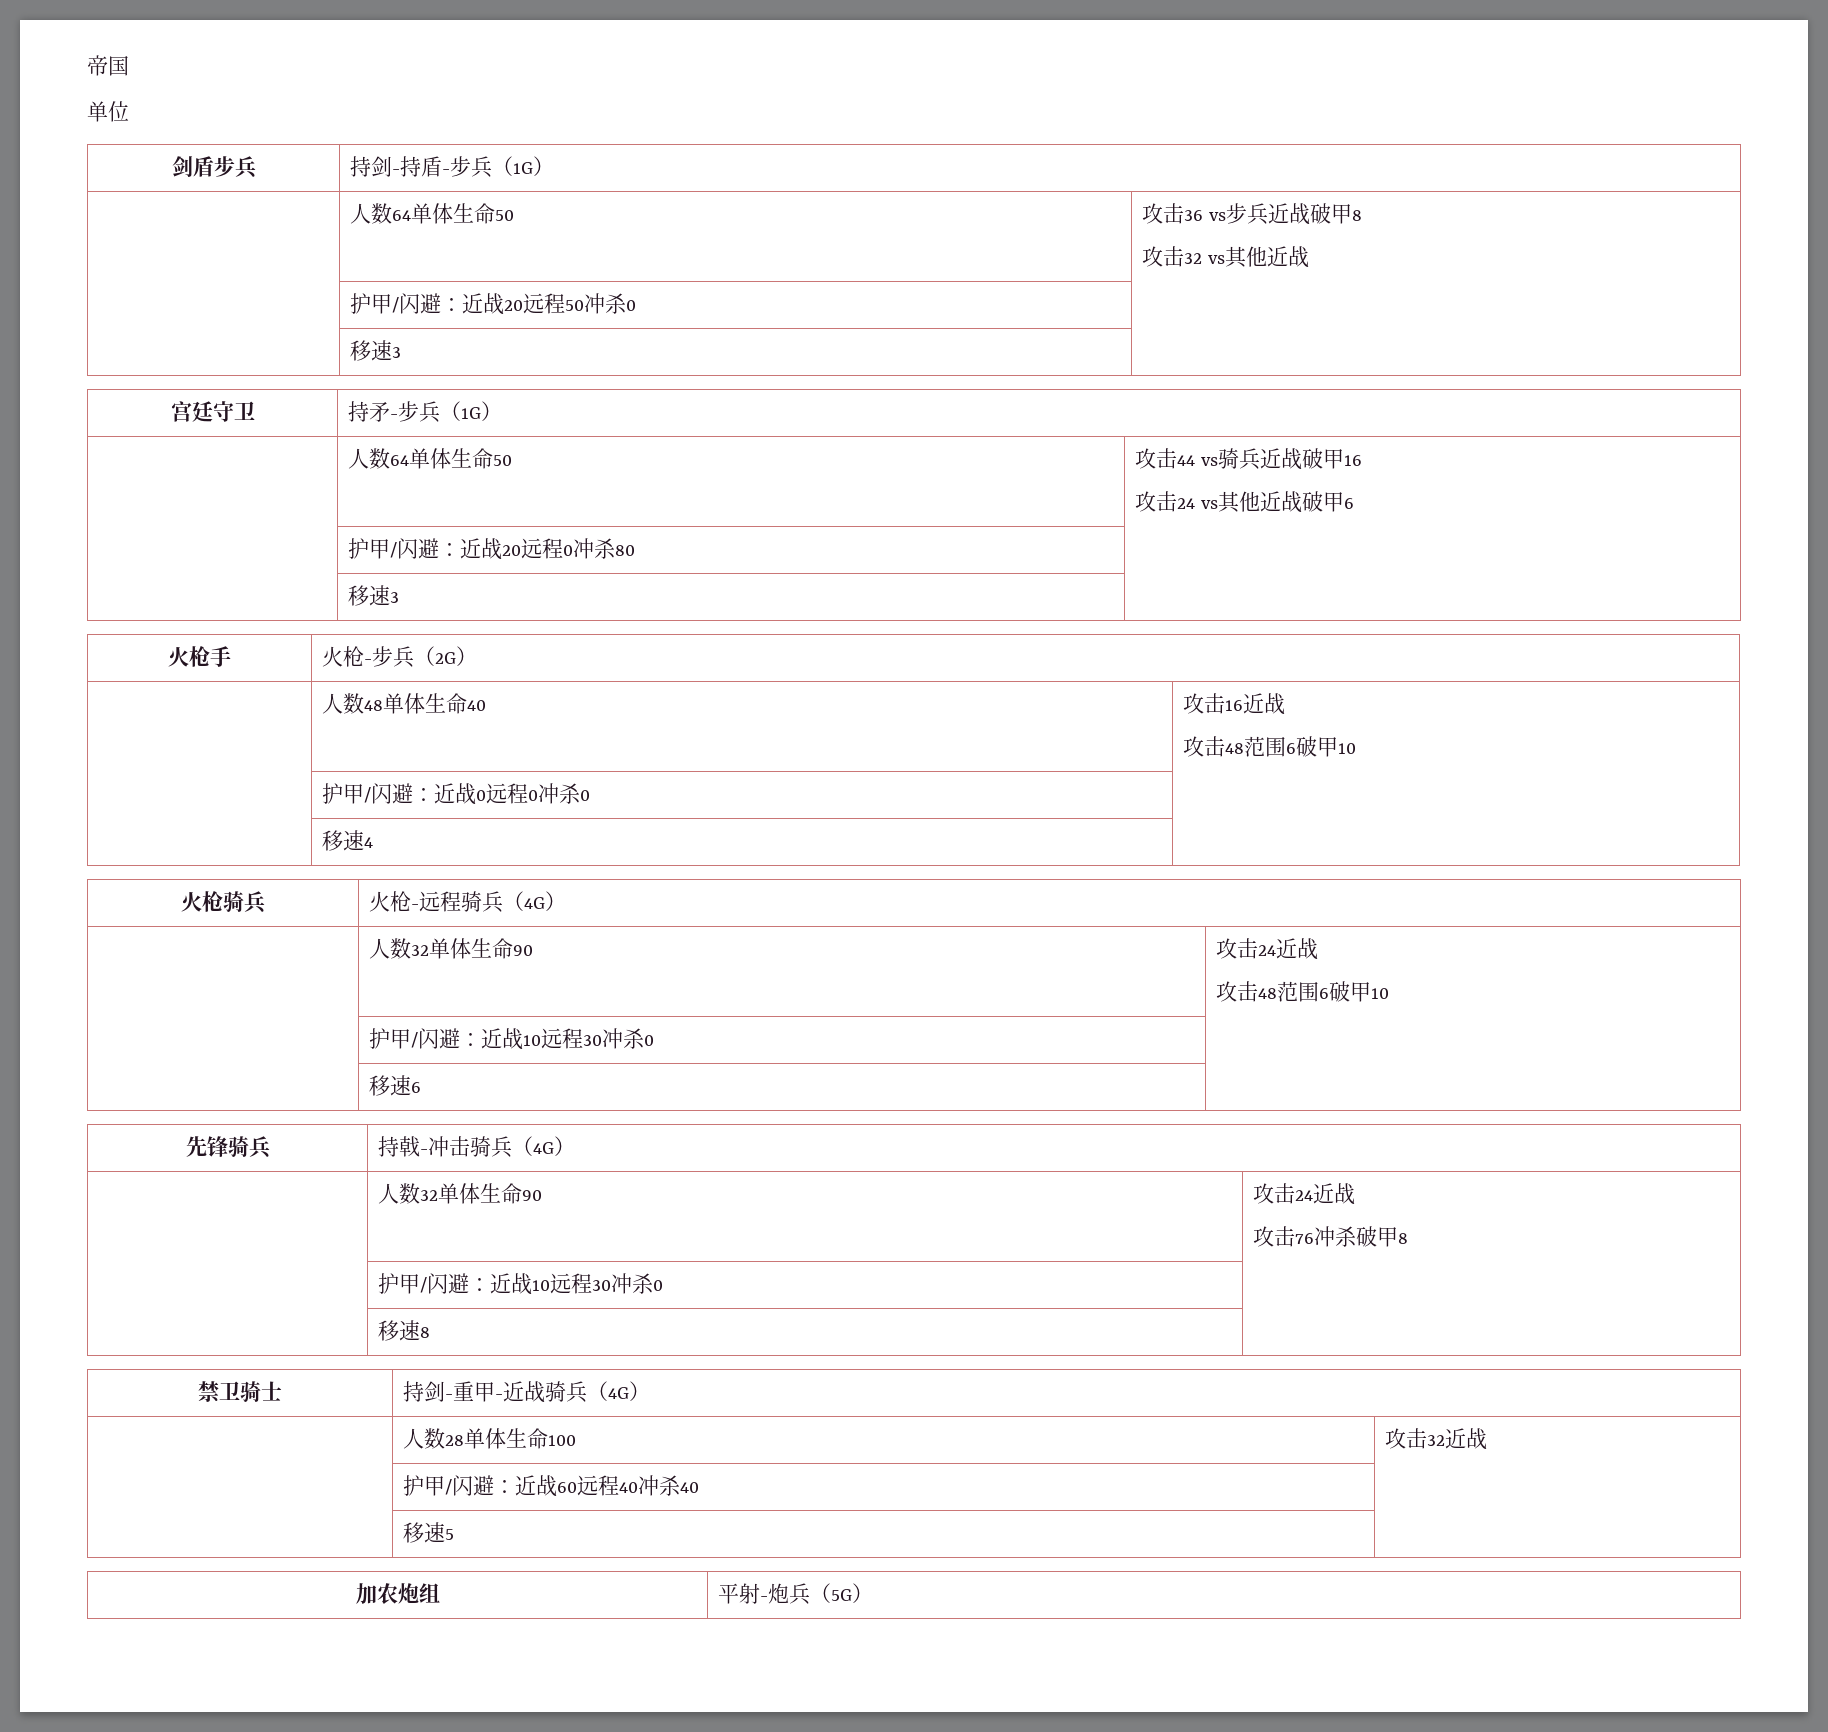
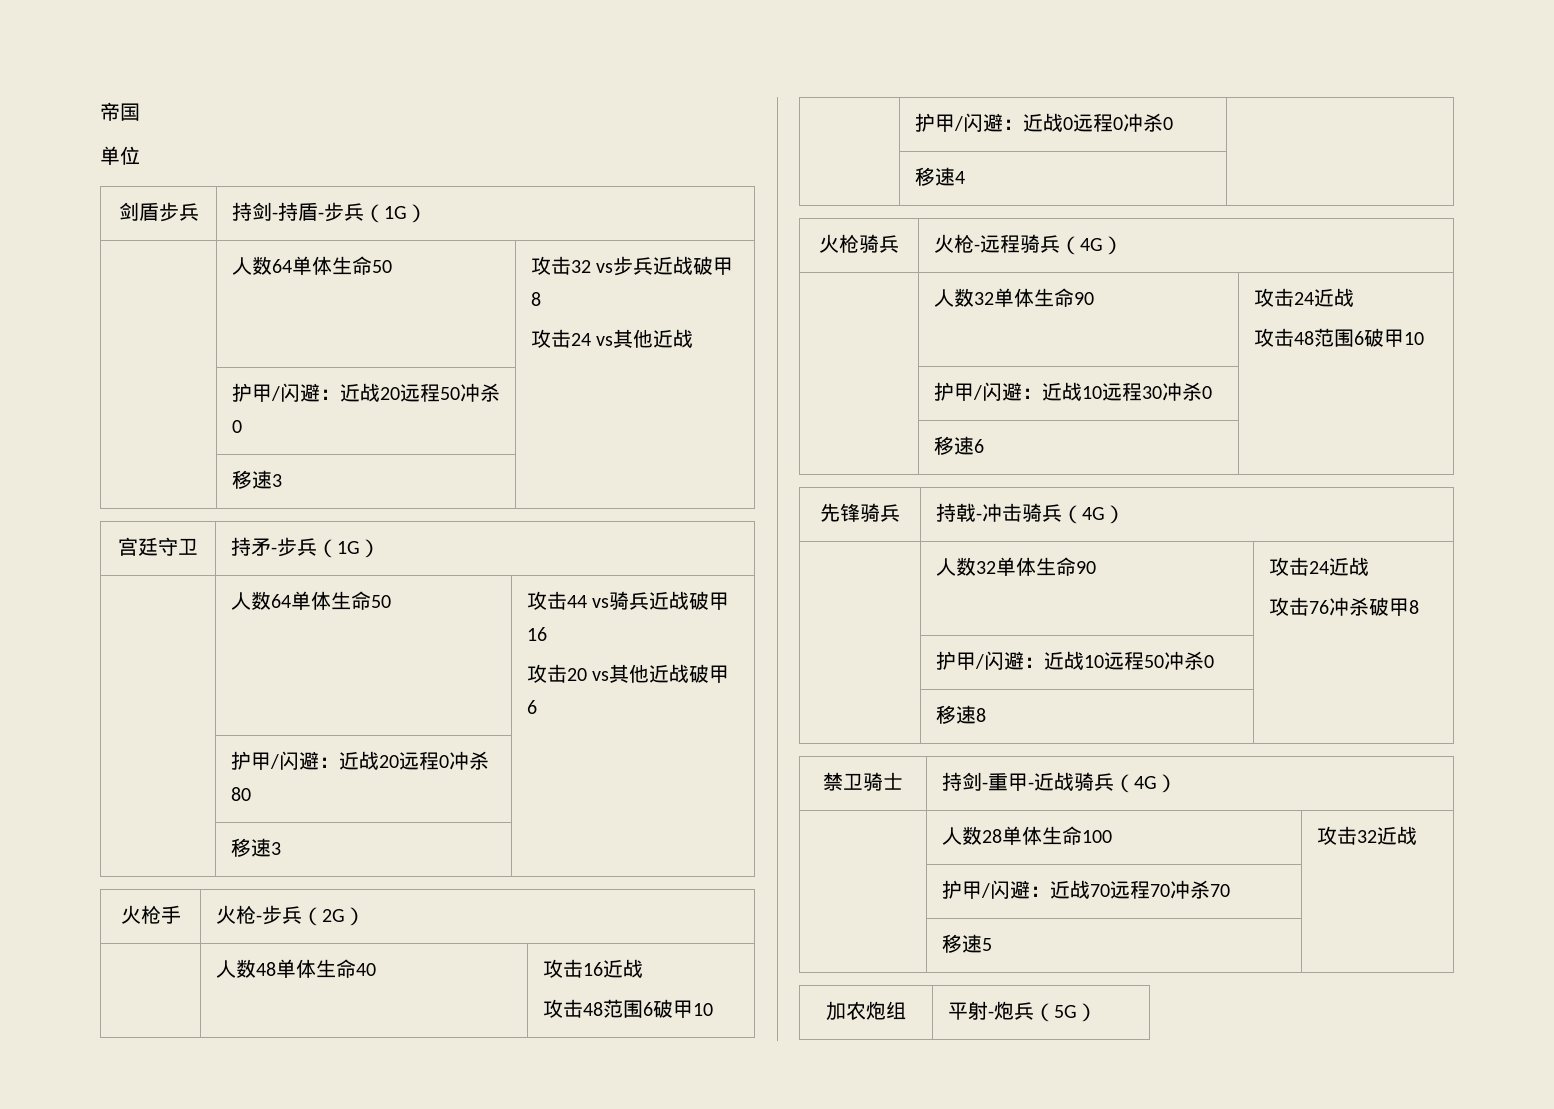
- | 人数64单体生命50 | 攻击36 vs步兵近战破甲8
- 攻击32 vs其他近战
+ | 人数64单体生命50 | 攻击32 vs步兵近战破甲8
+ 攻击24 vs其他近战
  | 人数64单体生命50 | 攻击44 vs骑兵近战破甲16
- 攻击24 vs其他近战破甲6
+ 攻击20 vs其他近战破甲6
  先锋骑兵 | 持戟-冲击骑兵（4G）
  | 人数32单体生命90 | 攻击24近战
  攻击76冲杀破甲8
- | 护甲/闪避：近战10远程30冲杀0 |
+ | 护甲/闪避：近战10远程50冲杀0 |
- | 护甲/闪避：近战60远程40冲杀40 |
+ | 护甲/闪避：近战70远程70冲杀70 |

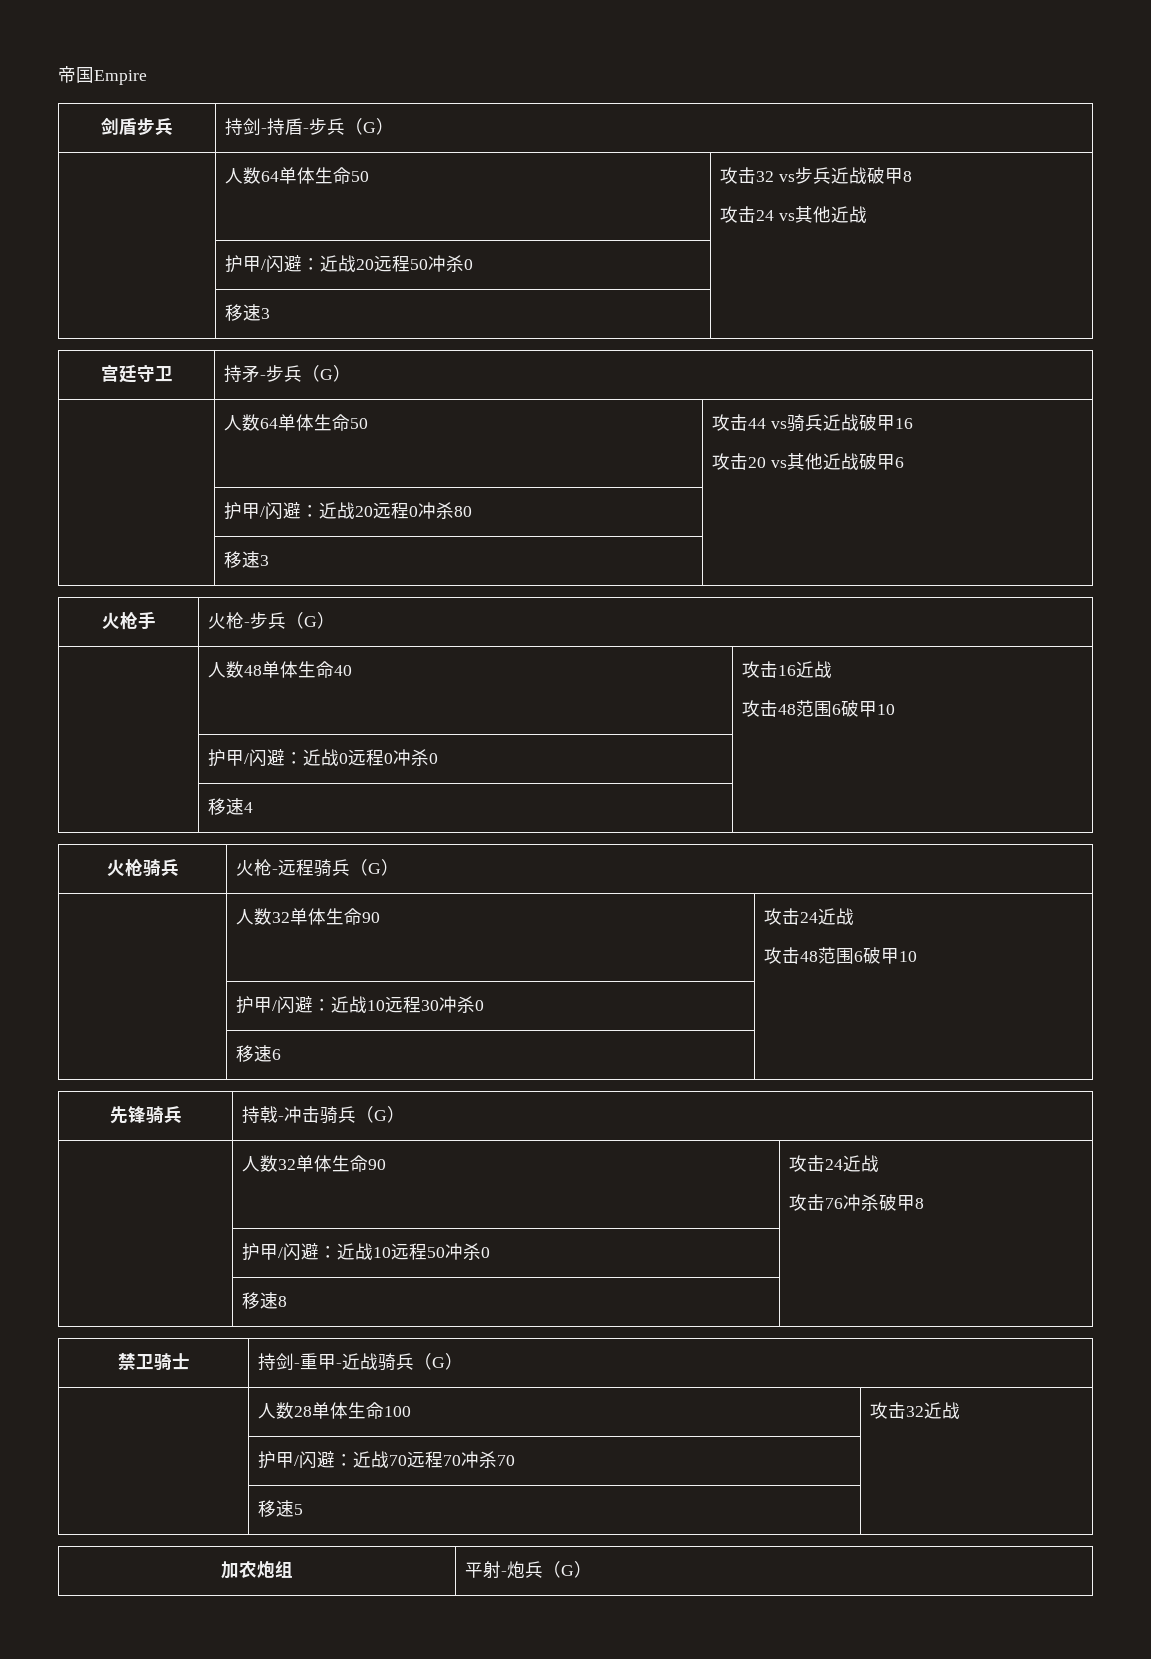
- 帝国
- 单位
+ 帝国Empire
- 剑盾步兵 | 持剑-持盾-步兵（1G）
+ 剑盾步兵 | 持剑-持盾-步兵（G）
- 宫廷守卫 | 持矛-步兵（1G）
+ 宫廷守卫 | 持矛-步兵（G）
- 火枪手 | 火枪-步兵（2G）
+ 火枪手 | 火枪-步兵（G）
- 火枪骑兵 | 火枪-远程骑兵（4G）
+ 火枪骑兵 | 火枪-远程骑兵（G）
- 先锋骑兵 | 持戟-冲击骑兵（4G）
+ 先锋骑兵 | 持戟-冲击骑兵（G）
- 禁卫骑士 | 持剑-重甲-近战骑兵（4G）
+ 禁卫骑士 | 持剑-重甲-近战骑兵（G）
- 加农炮组 | 平射-炮兵（5G）
+ 加农炮组 | 平射-炮兵（G）

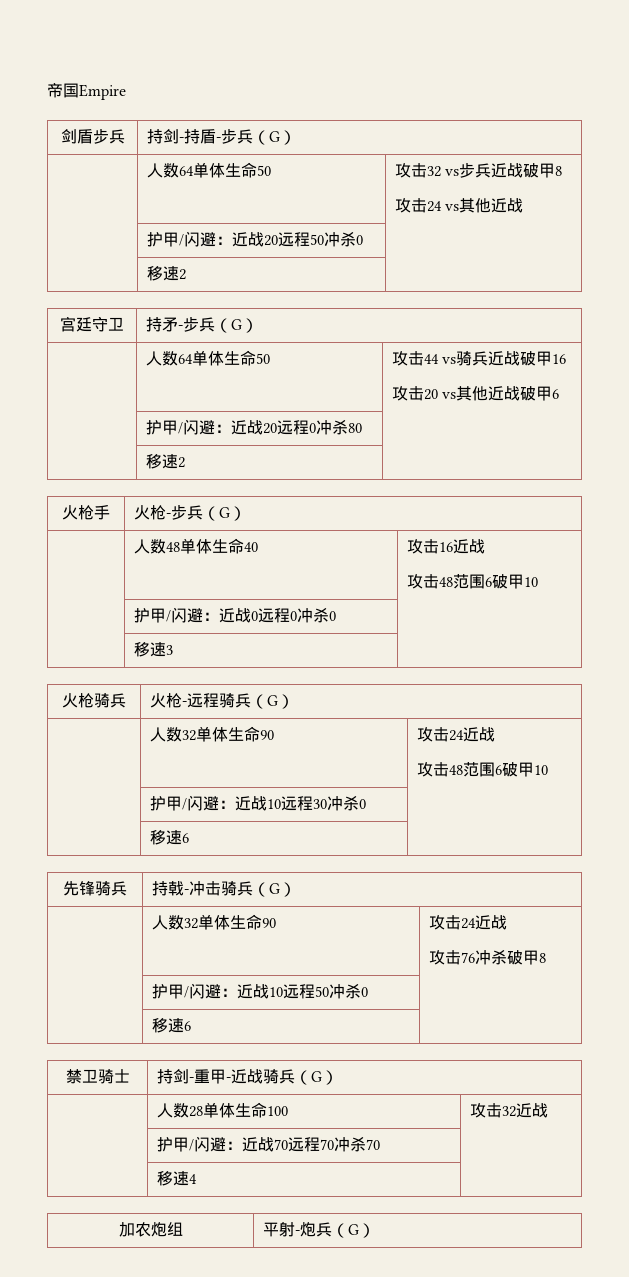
  | 护甲/闪避：近战20远程50冲杀0 |
- | 移速3 |
+ | 移速2 |
  | 护甲/闪避：近战20远程0冲杀80 |
- | 移速3 |
+ | 移速2 |
- | 移速4 |
+ | 移速3 |
  | 护甲/闪避：近战10远程50冲杀0 |
- | 移速8 |
+ | 移速6 |
- | 移速5 |
+ | 移速4 |

